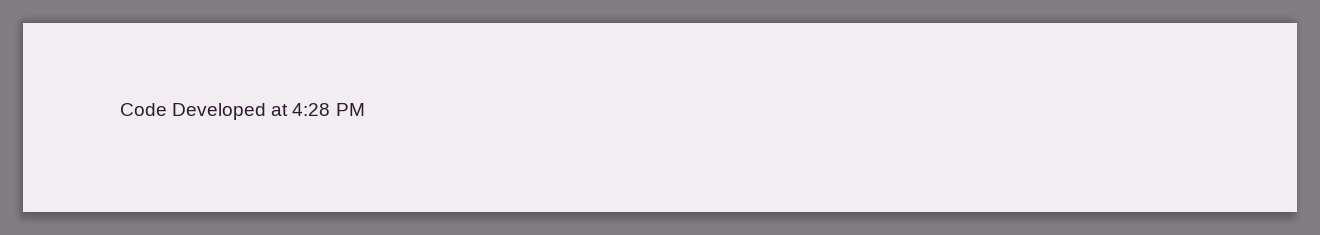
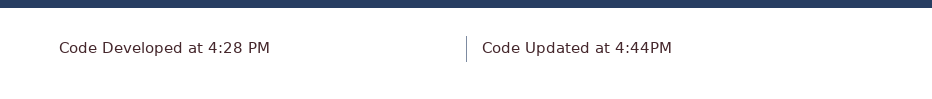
+ Code Updated at 4:44PM

